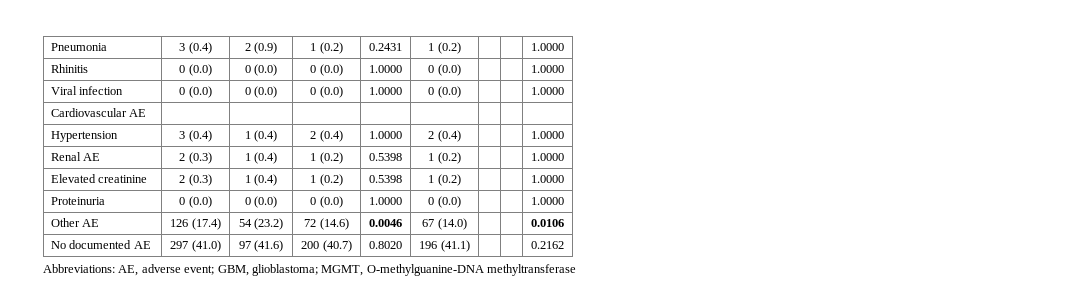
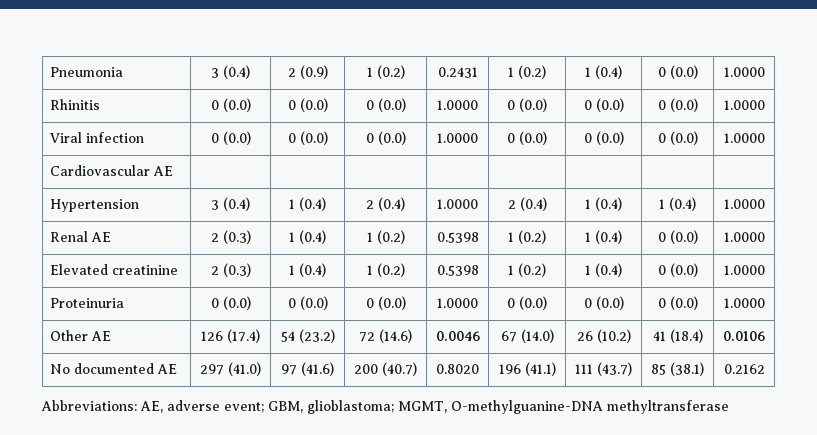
- Pneumonia | 3 (0.4) | 2 (0.9) | 1 (0.2) | 0.2431 | 1 (0.2) | | | 1.0000
+ Pneumonia | 3 (0.4) | 2 (0.9) | 1 (0.2) | 0.2431 | 1 (0.2) | 1 (0.4) | 0 (0.0) | 1.0000
- Rhinitis | 0 (0.0) | 0 (0.0) | 0 (0.0) | 1.0000 | 0 (0.0) | | | 1.0000
+ Rhinitis | 0 (0.0) | 0 (0.0) | 0 (0.0) | 1.0000 | 0 (0.0) | 0 (0.0) | 0 (0.0) | 1.0000
- Viral infection | 0 (0.0) | 0 (0.0) | 0 (0.0) | 1.0000 | 0 (0.0) | | | 1.0000
+ Viral infection | 0 (0.0) | 0 (0.0) | 0 (0.0) | 1.0000 | 0 (0.0) | 0 (0.0) | 0 (0.0) | 1.0000
- Hypertension | 3 (0.4) | 1 (0.4) | 2 (0.4) | 1.0000 | 2 (0.4) | | | 1.0000
+ Hypertension | 3 (0.4) | 1 (0.4) | 2 (0.4) | 1.0000 | 2 (0.4) | 1 (0.4) | 1 (0.4) | 1.0000
- Renal AE | 2 (0.3) | 1 (0.4) | 1 (0.2) | 0.5398 | 1 (0.2) | | | 1.0000
+ Renal AE | 2 (0.3) | 1 (0.4) | 1 (0.2) | 0.5398 | 1 (0.2) | 1 (0.4) | 0 (0.0) | 1.0000
- Elevated creatinine | 2 (0.3) | 1 (0.4) | 1 (0.2) | 0.5398 | 1 (0.2) | | | 1.0000
+ Elevated creatinine | 2 (0.3) | 1 (0.4) | 1 (0.2) | 0.5398 | 1 (0.2) | 1 (0.4) | 0 (0.0) | 1.0000
- Proteinuria | 0 (0.0) | 0 (0.0) | 0 (0.0) | 1.0000 | 0 (0.0) | | | 1.0000
+ Proteinuria | 0 (0.0) | 0 (0.0) | 0 (0.0) | 1.0000 | 0 (0.0) | 0 (0.0) | 0 (0.0) | 1.0000
- Other AE | 126 (17.4) | 54 (23.2) | 72 (14.6) | 0.0046 | 67 (14.0) | | | 0.0106
+ Other AE | 126 (17.4) | 54 (23.2) | 72 (14.6) | 0.0046 | 67 (14.0) | 26 (10.2) | 41 (18.4) | 0.0106
- No documented AE | 297 (41.0) | 97 (41.6) | 200 (40.7) | 0.8020 | 196 (41.1) | | | 0.2162
+ No documented AE | 297 (41.0) | 97 (41.6) | 200 (40.7) | 0.8020 | 196 (41.1) | 111 (43.7) | 85 (38.1) | 0.2162

